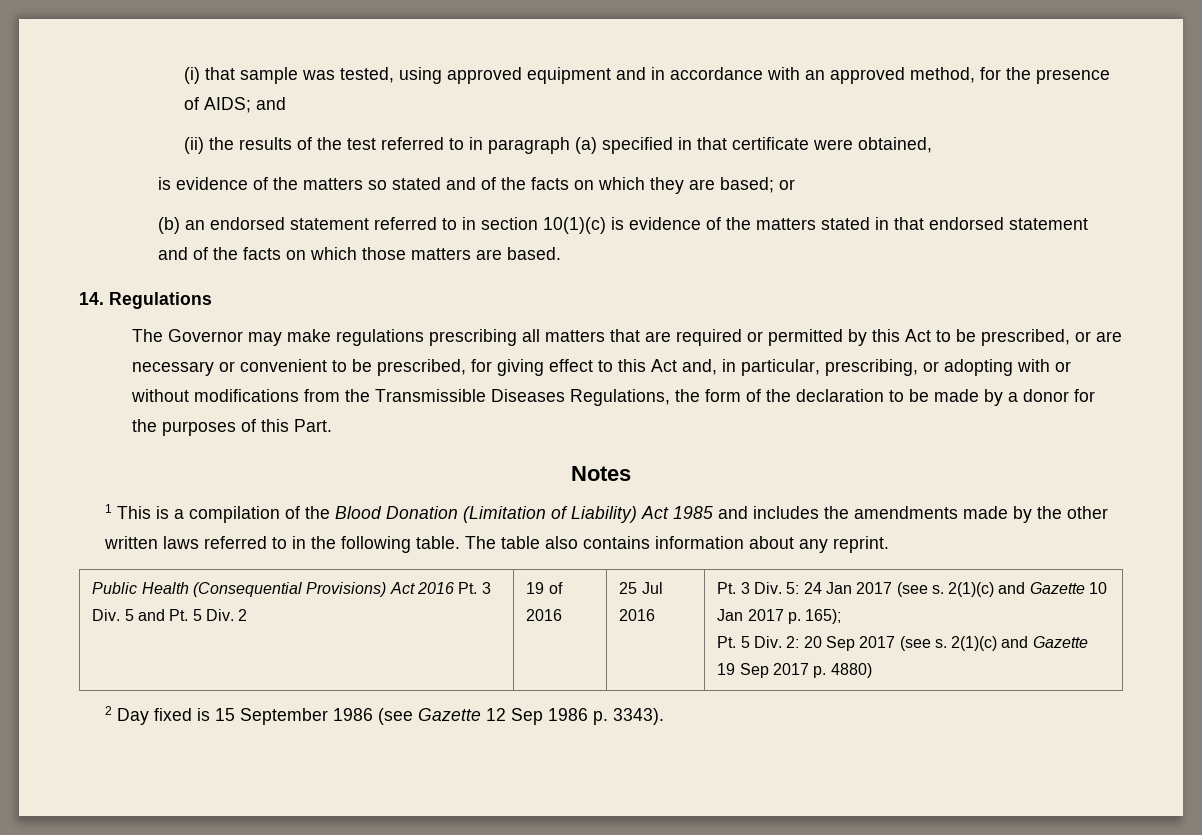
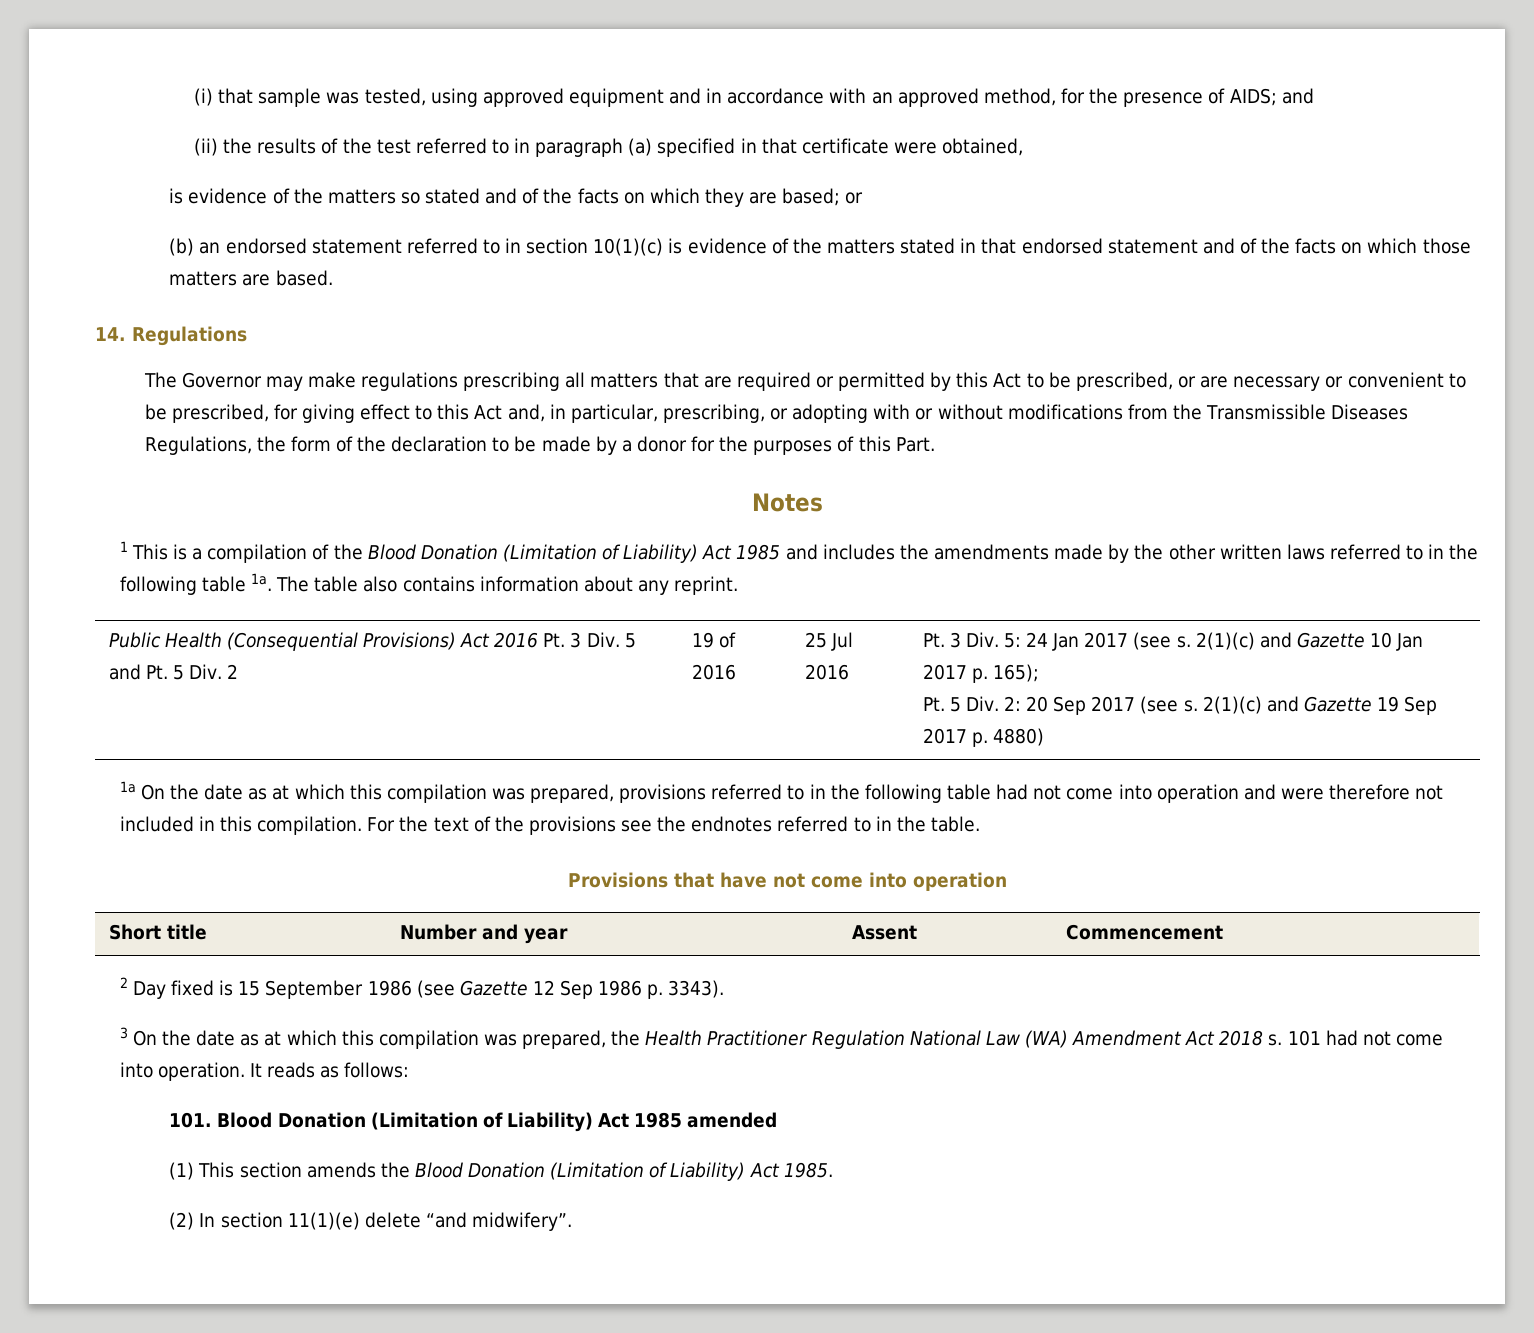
- 1 This is a compilation of the Blood Donation (Limitation of Liability) Act 1985 and includes the amendments made by the other written laws referred to in the following table.
+ 1 This is a compilation of the Blood Donation (Limitation of Liability) Act 1985 and includes the amendments made by the other written laws referred to in the following table 1a.
+ 1a On the date as at which this compilation was prepared, provisions referred to in the following table had not come into operation and were therefore not included in this compilation. For the text of the provisions see the endnotes referred to in the table.
+ Provisions that have not come into operation
+ Short title | Number and year | Assent | Commencement
+ 3 On the date as at which this compilation was prepared, the Health Practitioner Regulation National Law (WA) Amendment Act 2018 s. 101 had not come into operation. It reads as follows:
+ 101. Blood Donation (Limitation of Liability) Act 1985 amended
+ (1) This section amends the Blood Donation (Limitation of Liability) Act 1985.
+ (2) In section 11(1)(e) delete “and midwifery”.

